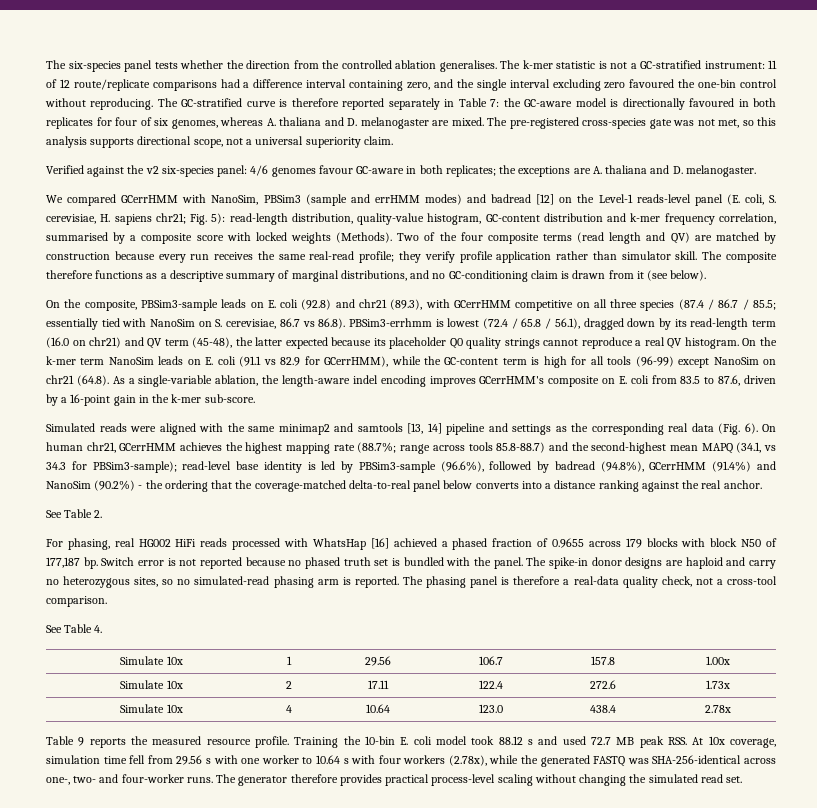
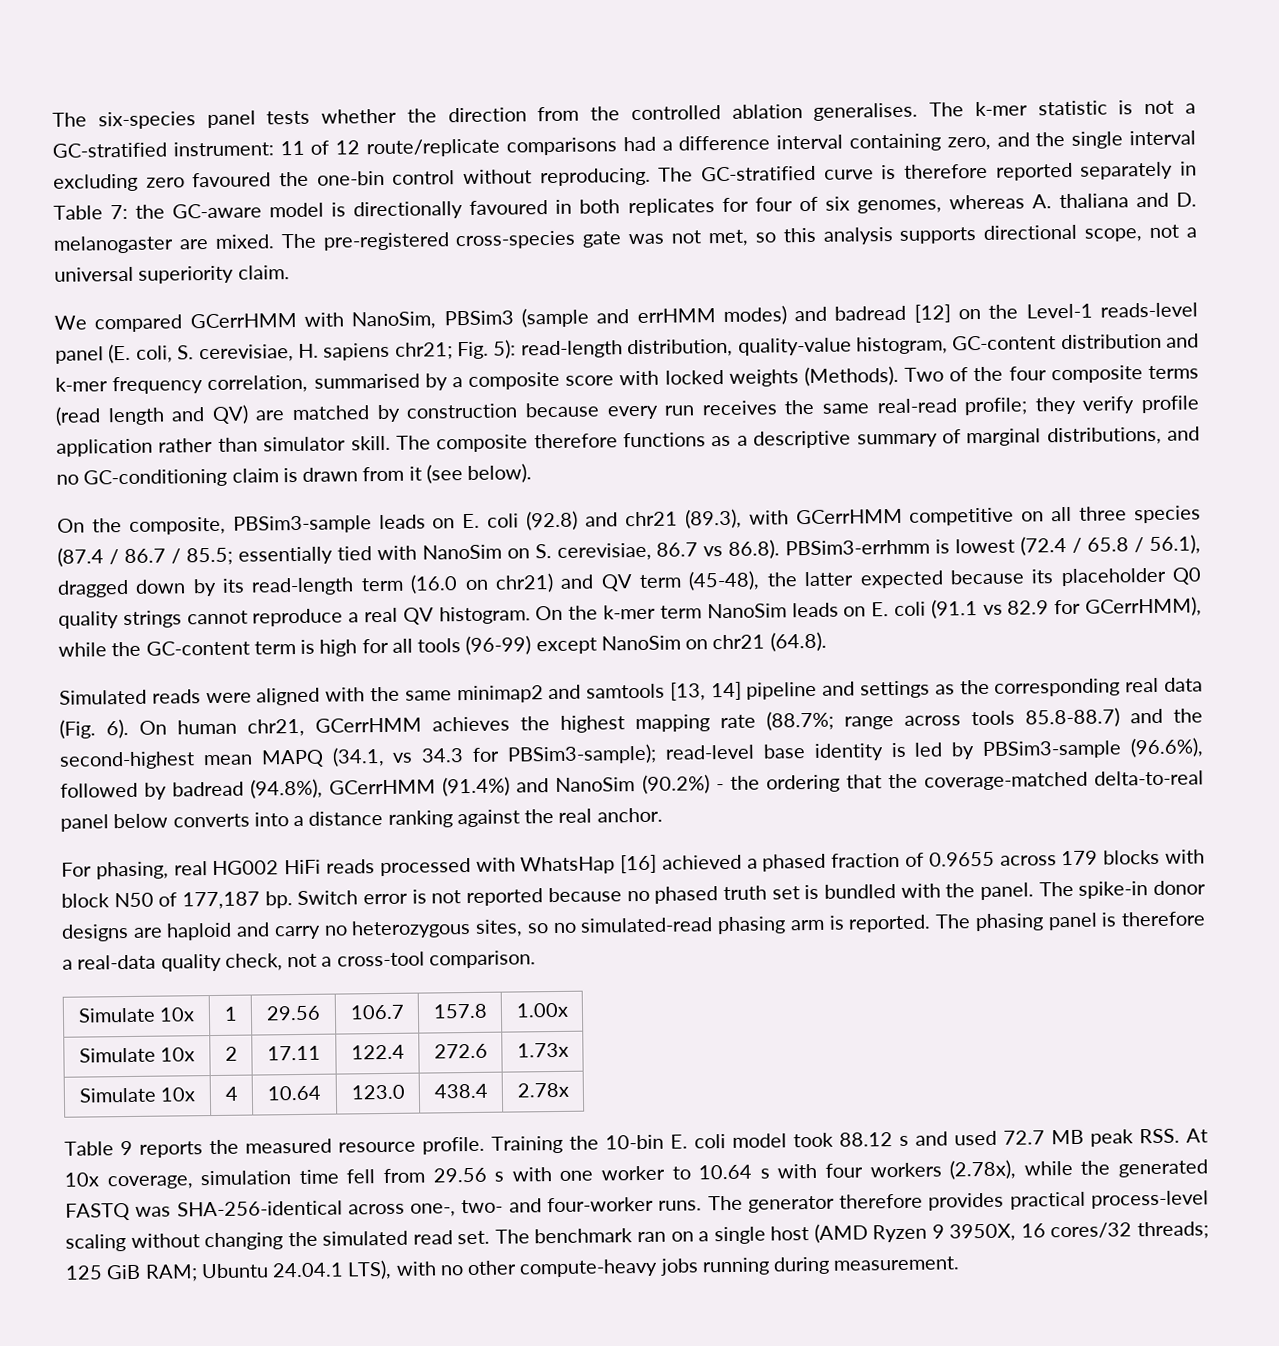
- Verified against the v2 six-species panel: 4/6 genomes favour GC-aware in both replicates; the exceptions are A. thaliana and D. melanogaster.
- On the k-mer term NanoSim leads on E. coli (91.1 vs 82.9 for GCerrHMM), while the GC-content term is high for all tools (96-99) except NanoSim on chr21 (64.8). As a single-variable ablation, the length-aware indel encoding improves GCerrHMM's composite on E. coli from 83.5 to 87.6, driven by a 16-point gain in the k-mer sub-score.
+ On the k-mer term NanoSim leads on E. coli (91.1 vs 82.9 for GCerrHMM), while the GC-content term is high for all tools (96-99) except NanoSim on chr21 (64.8).
- See Table 2.
- See Table 4.
+ The benchmark ran on a single host (AMD Ryzen 9 3950X, 16 cores/32 threads; 125 GiB RAM; Ubuntu 24.04.1 LTS), with no other compute-heavy jobs running during measurement.

